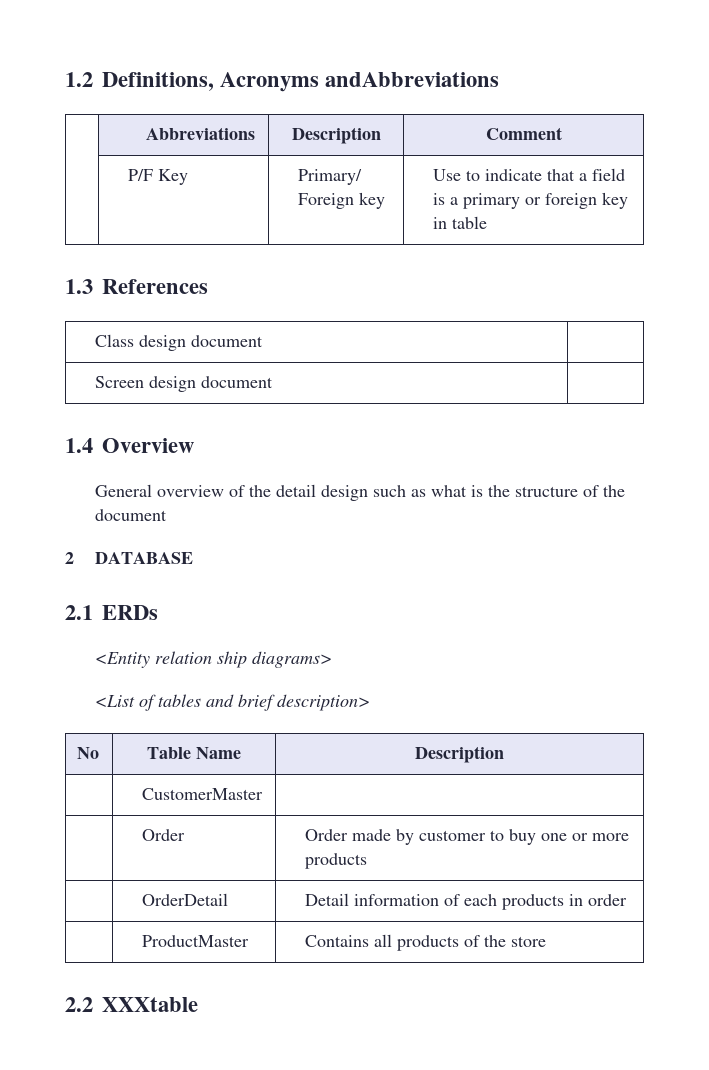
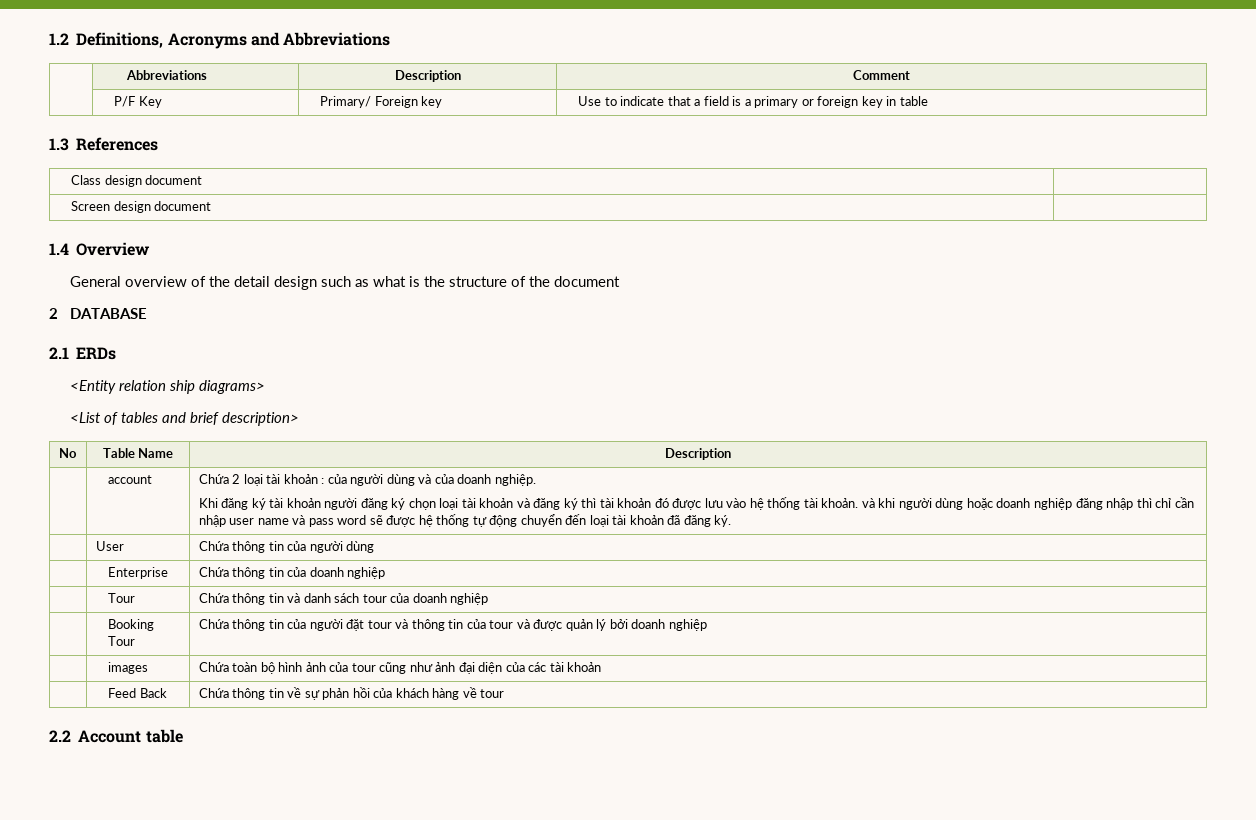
- 1.2 Definitions, Acronyms andAbbreviations
+ 1.2 Definitions, Acronyms and Abbreviations
- CustomerMaster |
- | Order | Order made by customer to buy one or more products
- | OrderDetail | Detail information of each products in order
- | ProductMaster | Contains all products of the store
+ account | Chứa 2 loại tài khoản : của người dùng và của doanh nghiệp.
+ Khi đăng ký tài khoản người đăng ký chọn loại tài khoản và đăng ký thì tài khoản đó được lưu vào hệ thống tài khoản. và khi người dùng hoặc doanh nghiệp đăng nhập thì chỉ cần nhập user name và pass word sẽ được hệ thống tự động chuyển đến loại tài khoản đã đăng ký.
+ | User | Chứa thông tin của người dùng
+ | Enterprise | Chứa thông tin của doanh nghiệp
+ | Tour | Chứa thông tin và danh sách tour của doanh nghiệp
+ | Booking Tour | Chứa thông tin của người đặt tour và thông tin của tour và được quản lý bởi doanh nghiệp
+ | images | Chứa toàn bộ hình ảnh của tour cũng như ảnh đại diện của các tài khoản
+ | Feed Back | Chứa thông tin về sự phản hồi của khách hàng về tour
- 2.2 XXXtable
+ 2.2 Account table

